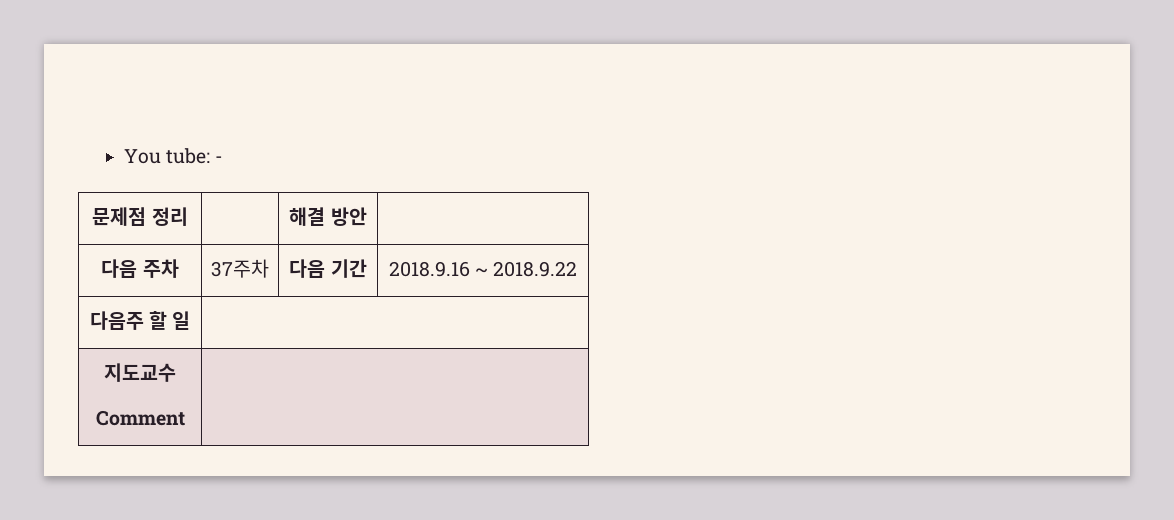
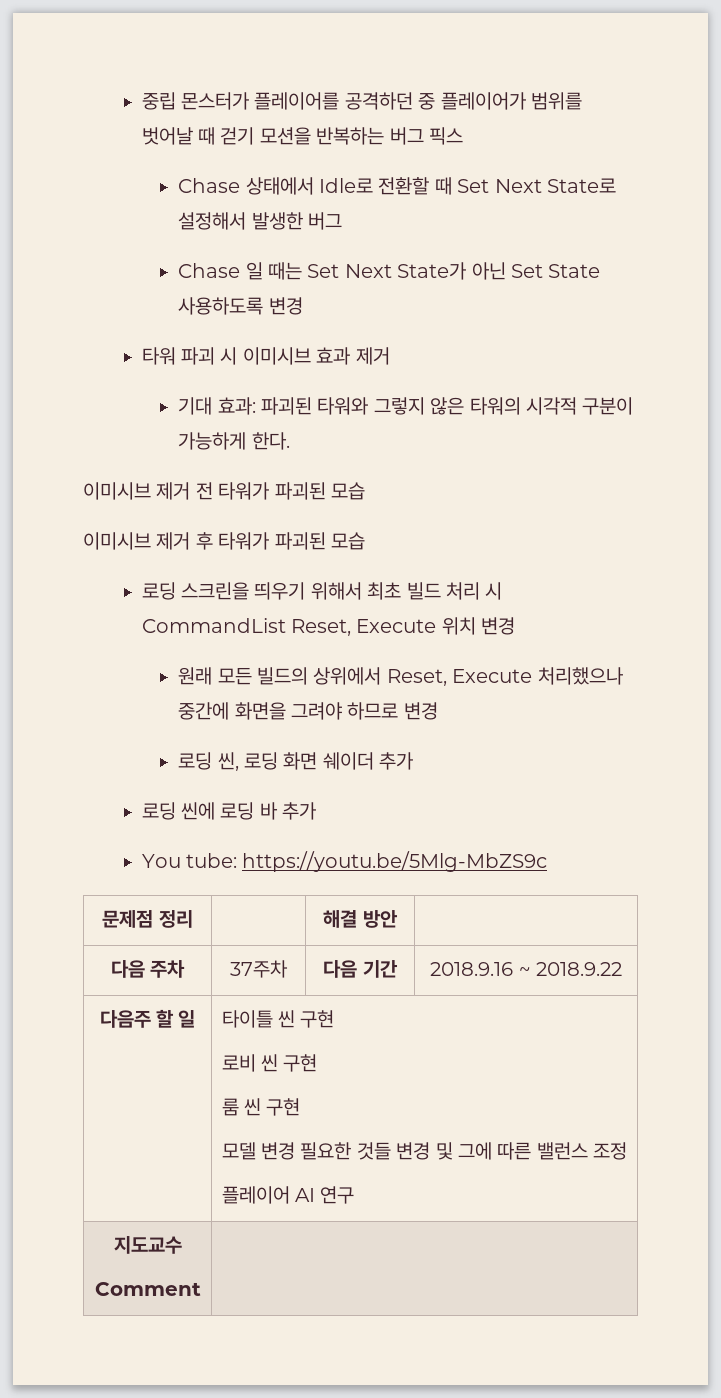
+ 중립 몬스터가 플레이어를 공격하던 중 플레이어가 범위를 벗어날 때 걷기 모션을 반복하는 버그 픽스
+ Chase 상태에서 Idle로 전환할 때 Set Next State로 설정해서 발생한 버그
+ Chase 일 때는 Set Next State가 아닌 Set State 사용하도록 변경
+ 타워 파괴 시 이미시브 효과 제거
+ 기대 효과: 파괴된 타워와 그렇지 않은 타워의 시각적 구분이 가능하게 한다.
+ 이미시브 제거 전 타워가 파괴된 모습
+ 이미시브 제거 후 타워가 파괴된 모습
+ 로딩 스크린을 띄우기 위해서 최초 빌드 처리 시 CommandList Reset, Execute 위치 변경
+ 원래 모든 빌드의 상위에서 Reset, Execute 처리했으나 중간에 화면을 그려야 하므로 변경
+ 로딩 씬, 로딩 화면 쉐이더 추가
+ 로딩 씬에 로딩 바 추가
- You tube: -
+ You tube: https://youtu.be/5Mlg-MbZS9c
- 다음주 할 일 |
+ 다음주 할 일 | 타이틀 씬 구현
+ 로비 씬 구현
+ 룸 씬 구현
+ 모델 변경 필요한 것들 변경 및 그에 따른 밸런스 조정
+ 플레이어 AI 연구

